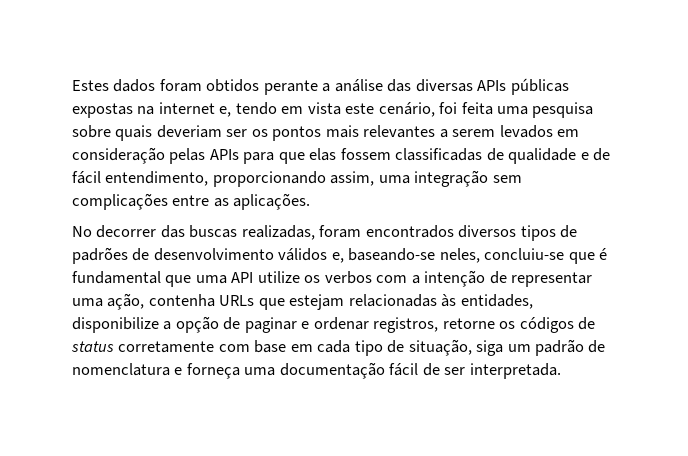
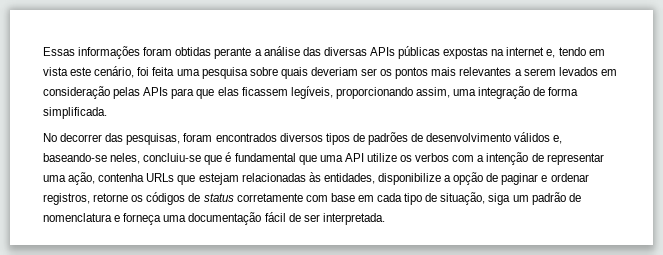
- Estes dados foram obtidos perante a análise das diversas APIs públicas expostas na internet e, tendo em vista este cenário, foi feita uma pesquisa sobre quais deveriam ser os pontos mais relevantes a serem levados em consideração pelas APIs para que elas fossem classificadas de qualidade e de fácil entendimento, proporcionando assim, uma integração sem complicações entre as aplicações.
+ Essas informações foram obtidas perante a análise das diversas APIs públicas expostas na internet e, tendo em vista este cenário, foi feita uma pesquisa sobre quais deveriam ser os pontos mais relevantes a serem levados em consideração pelas APIs para que elas ficassem legíveis, proporcionando assim, uma integração de forma simplificada.
- No decorrer das buscas realizadas, foram encontrados diversos tipos de padrões de desenvolvimento válidos e, baseando-se neles, concluiu-se que é fundamental que uma API utilize os verbos com a intenção de representar uma ação, contenha URLs que estejam relacionadas às entidades, disponibilize a opção de paginar e ordenar registros, retorne os códigos de status corretamente com base em cada tipo de situação, siga um padrão de nomenclatura e forneça uma documentação fácil de ser interpretada.
+ No decorrer das pesquisas, foram encontrados diversos tipos de padrões de desenvolvimento válidos e, baseando-se neles, concluiu-se que é fundamental que uma API utilize os verbos com a intenção de representar uma ação, contenha URLs que estejam relacionadas às entidades, disponibilize a opção de paginar e ordenar registros, retorne os códigos de status corretamente com base em cada tipo de situação, siga um padrão de nomenclatura e forneça uma documentação fácil de ser interpretada.

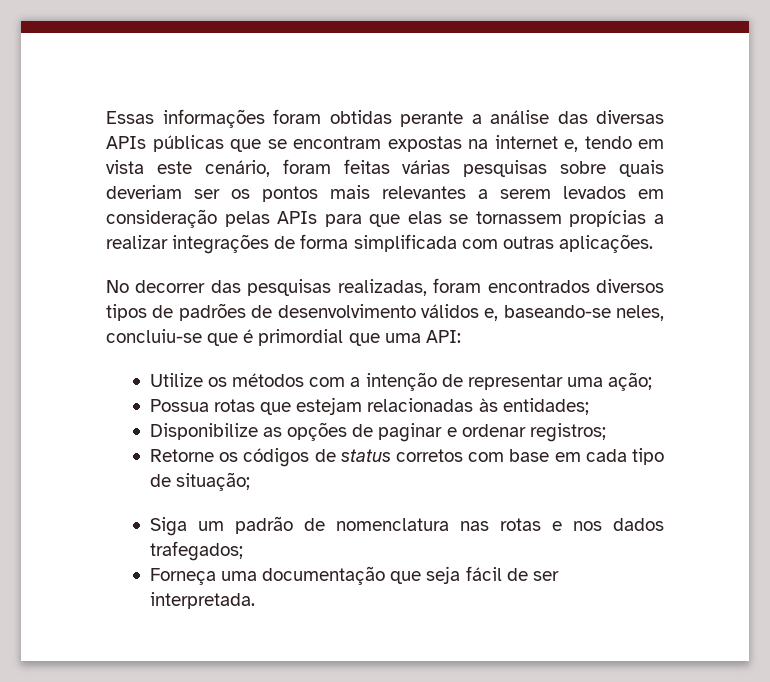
- Essas informações foram obtidas perante a análise das diversas APIs públicas expostas na internet e, tendo em vista este cenário, foi feita uma pesquisa sobre quais deveriam ser os pontos mais relevantes a serem levados em consideração pelas APIs para que elas ficassem legíveis, proporcionando assim, uma integração de forma simplificada.
+ Essas informações foram obtidas perante a análise das diversas APIs públicas que se encontram expostas na internet e, tendo em vista este cenário, foram feitas várias pesquisas sobre quais deveriam ser os pontos mais relevantes a serem levados em consideração pelas APIs para que elas se tornassem propícias a realizar integrações de forma simplificada com outras aplicações.
- No decorrer das pesquisas, foram encontrados diversos tipos de padrões de desenvolvimento válidos e, baseando-se neles, concluiu-se que é fundamental que uma API utilize os verbos com a intenção de representar uma ação, contenha URLs que estejam relacionadas às entidades, disponibilize a opção de paginar e ordenar registros, retorne os códigos de status corretamente com base em cada tipo de situação, siga um padrão de nomenclatura e forneça uma documentação fácil de ser interpretada.
+ No decorrer das pesquisas realizadas, foram encontrados diversos tipos de padrões de desenvolvimento válidos e, baseando-se neles, concluiu-se que é primordial que uma API:
+ Utilize os métodos com a intenção de representar uma ação;
+ Possua rotas que estejam relacionadas às entidades;
+ Disponibilize as opções de paginar e ordenar registros;
+ Retorne os códigos de status corretos com base em cada tipo de situação;
+ Siga um padrão de nomenclatura nas rotas e nos dados trafegados;
+ Forneça uma documentação que seja fácil de ser interpretada.

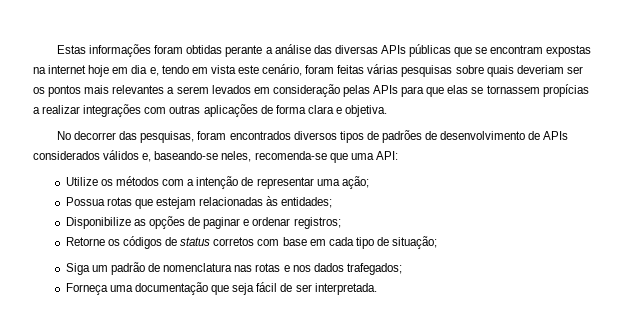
- Essas informações foram obtidas perante a análise das diversas APIs públicas que se encontram expostas na internet e, tendo em vista este cenário, foram feitas várias pesquisas sobre quais deveriam ser os pontos mais relevantes a serem levados em consideração pelas APIs para que elas se tornassem propícias a realizar integrações de forma simplificada com outras aplicações.
+ Estas informações foram obtidas perante a análise das diversas APIs públicas que se encontram expostas na internet hoje em dia e, tendo em vista este cenário, foram feitas várias pesquisas sobre quais deveriam ser os pontos mais relevantes a serem levados em consideração pelas APIs para que elas se tornassem propícias a realizar integrações com outras aplicações de forma clara e objetiva.
- No decorrer das pesquisas realizadas, foram encontrados diversos tipos de padrões de desenvolvimento válidos e, baseando-se neles, concluiu-se que é primordial que uma API:
+ No decorrer das pesquisas, foram encontrados diversos tipos de padrões de desenvolvimento de APIs considerados válidos e, baseando-se neles, recomenda-se que uma API:

